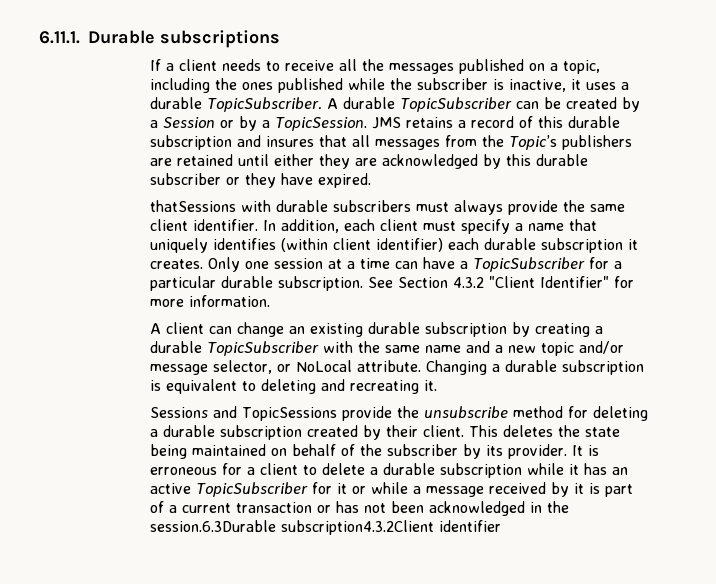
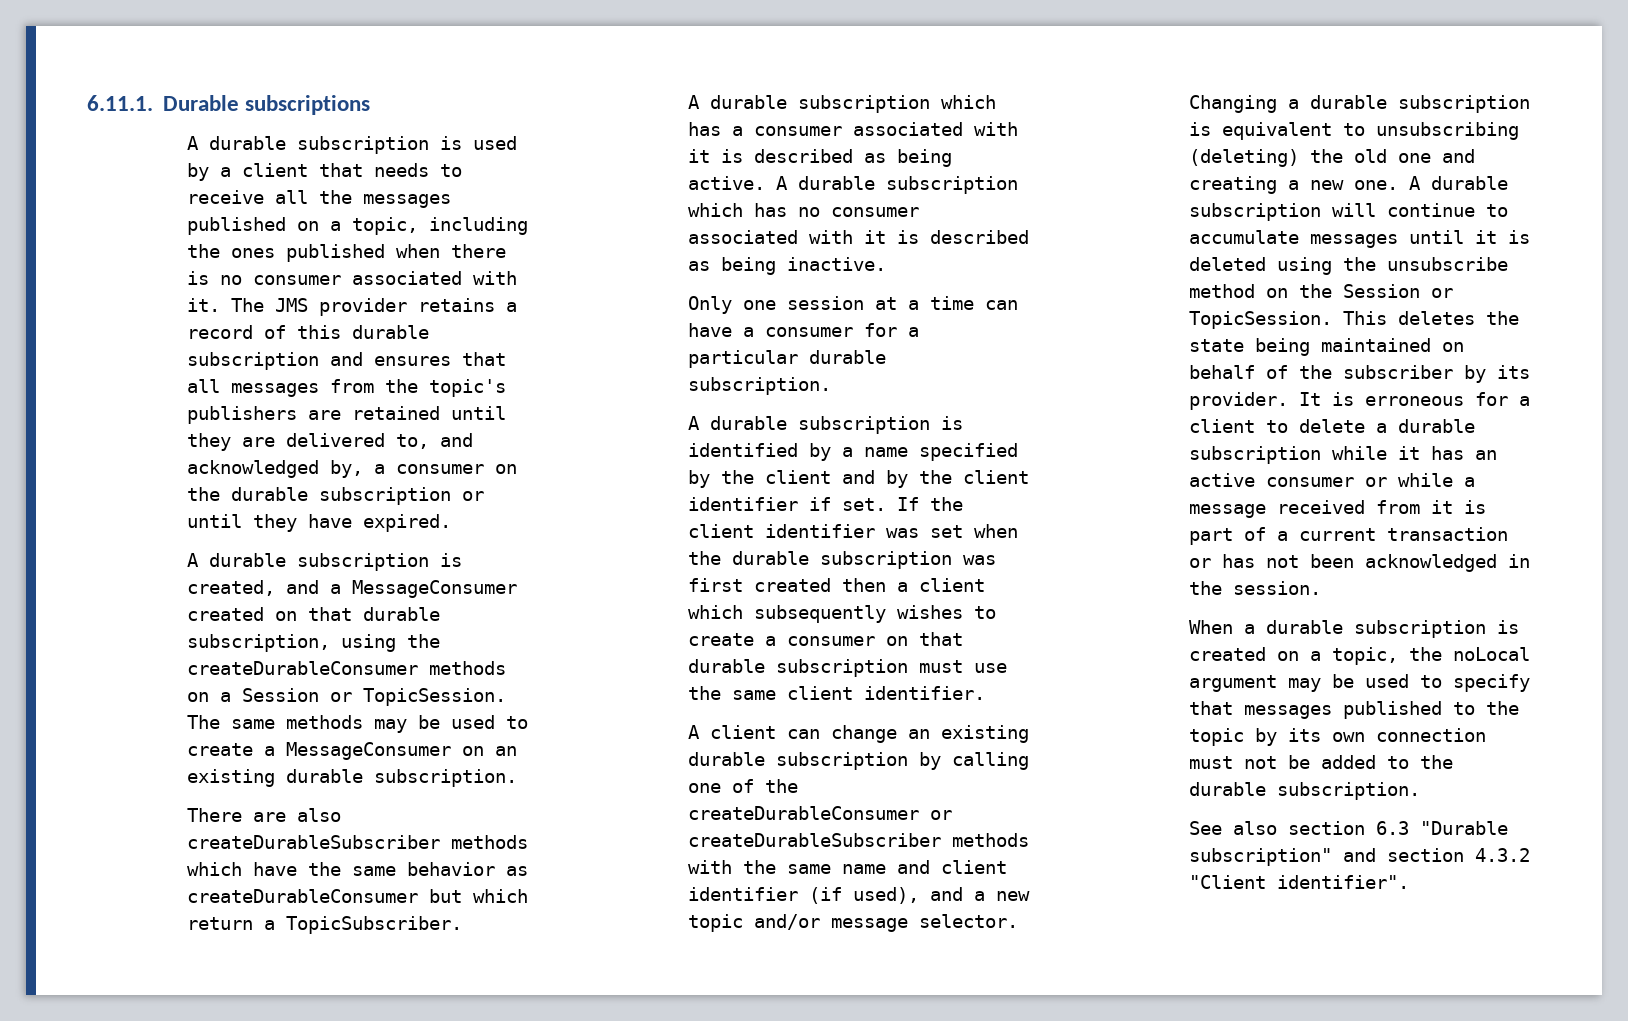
- If a client needs to receive all the messages published on a topic, including the ones published while the subscriber is inactive, it uses a durable TopicSubscriber. A durable TopicSubscriber can be created by a Session or by a TopicSession. JMS retains a record of this durable subscription and insures that all messages from the Topic’s publishers are retained until either they are acknowledged by this durable subscriber or they have expired.
- thatSessions with durable subscribers must always provide the same client identifier. In addition, each client must specify a name that uniquely identifies (within client identifier) each durable subscription it creates. Only one session at a time can have a TopicSubscriber for a particular durable subscription. See Section 4.3.2 "Client Identifier" for more information.
+ A durable subscription is used by a client that needs to receive all the messages published on a topic, including the ones published when there is no consumer associated with it. The JMS provider retains a record of this durable subscription and ensures that all messages from the topic's publishers are retained until they are delivered to, and acknowledged by, a consumer on the durable subscription or until they have expired.
+ A durable subscription is created, and a MessageConsumer created on that durable subscription, using the createDurableConsumer methods on a Session or TopicSession. The same methods may be used to create a MessageConsumer on an existing durable subscription.
+ There are also createDurableSubscriber methods which have the same behavior as createDurableConsumer but which return a TopicSubscriber.
+ A durable subscription which has a consumer associated with it is described as being active. A durable subscription which has no consumer associated with it is described as being inactive.
+ Only one session at a time can have a consumer for a particular durable subscription.
+ A durable subscription is identified by a name specified by the client and by the client identifier if set. If the client identifier was set when the durable subscription was first created then a client which subsequently wishes to create a consumer on that durable subscription must use the same client identifier.
- A client can change an existing durable subscription by creating a durable TopicSubscriber with the same name and a new topic and/or message selector, or NoLocal attribute.
+ A client can change an existing durable subscription by calling one of the createDurableConsumer or createDurableSubscriber methods with the same name and client identifier (if used), and a new topic and/or message selector.
- Changing a durable subscription is equivalent to deleting and recreating it.
- Sessions and TopicSessions provide the unsubscribe method for deleting a durable subscription created by their client.
+ Changing a durable subscription is equivalent to unsubscribing (deleting) the old one and creating a new one. A durable subscription will continue to accumulate messages until it is deleted using the unsubscribe method on the Session or TopicSession.
- It is erroneous for a client to delete a durable subscription while it has an active TopicSubscriber for it or while a message received by it is part of a current transaction or has not been acknowledged in the session.6.3Durable subscription4.3.2Client identifier
+ It is erroneous for a client to delete a durable subscription while it has an active consumer or while a message received from it is part of a current transaction or has not been acknowledged in the session.
+ When a durable subscription is created on a topic, the noLocal argument may be used to specify that messages published to the topic by its own connection must not be added to the durable subscription.
+ See also section 6.3 "Durable subscription" and section 4.3.2 "Client identifier".

